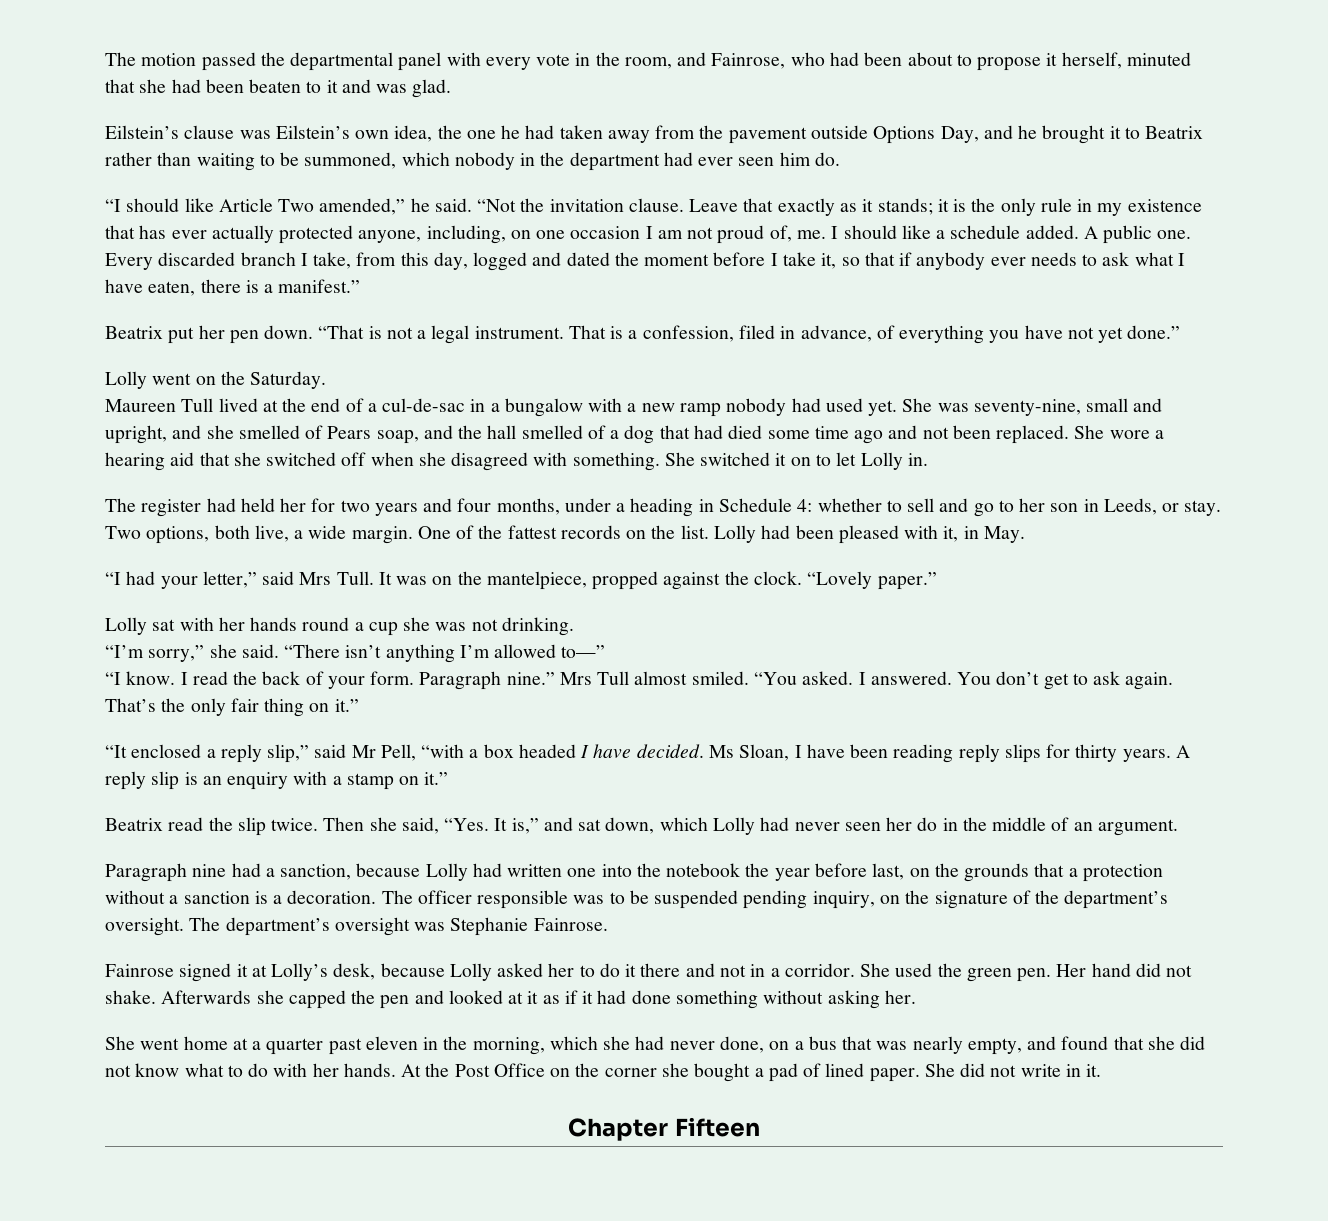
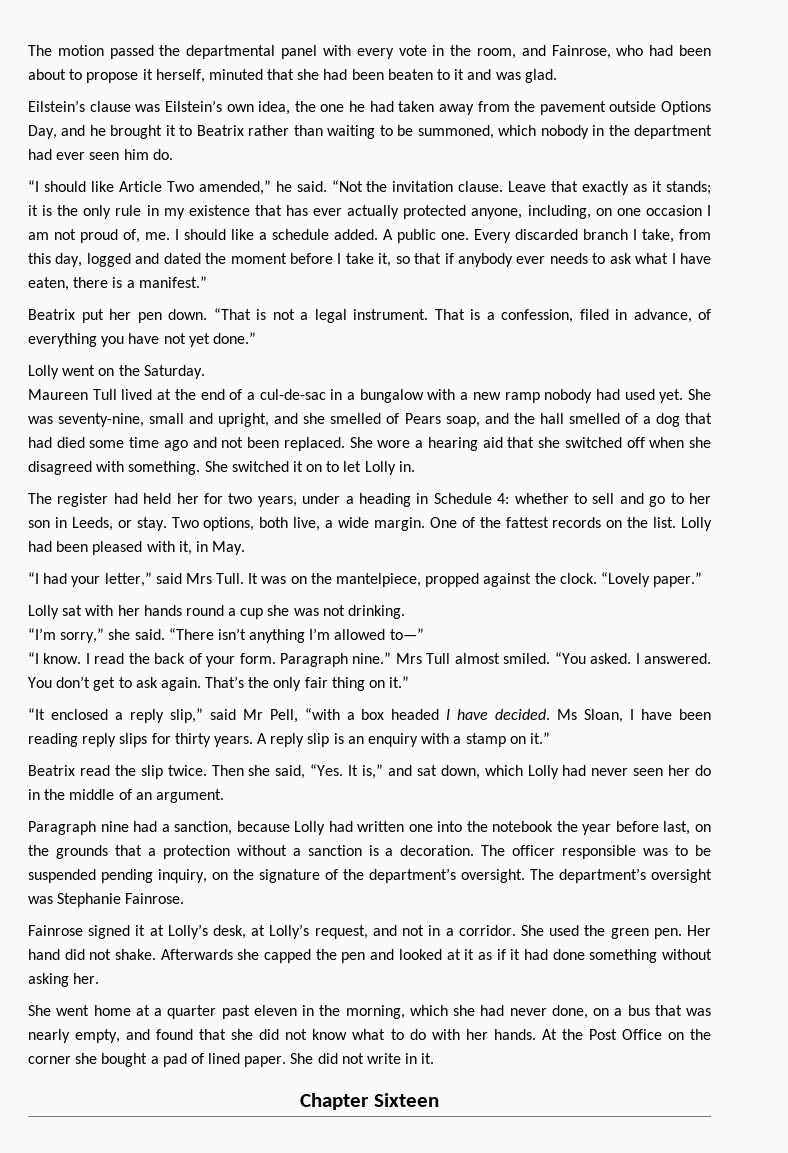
- The register had held her for two years and four months, under a heading in Schedule 4: whether to sell and go to her son in Leeds, or stay.
+ The register had held her for two years, under a heading in Schedule 4: whether to sell and go to her son in Leeds, or stay.
- Fainrose signed it at Lolly’s desk, because Lolly asked her to do it there and not in a corridor.
+ Fainrose signed it at Lolly’s desk, at Lolly’s request, and not in a corridor.
- Chapter Fifteen
+ Chapter Sixteen

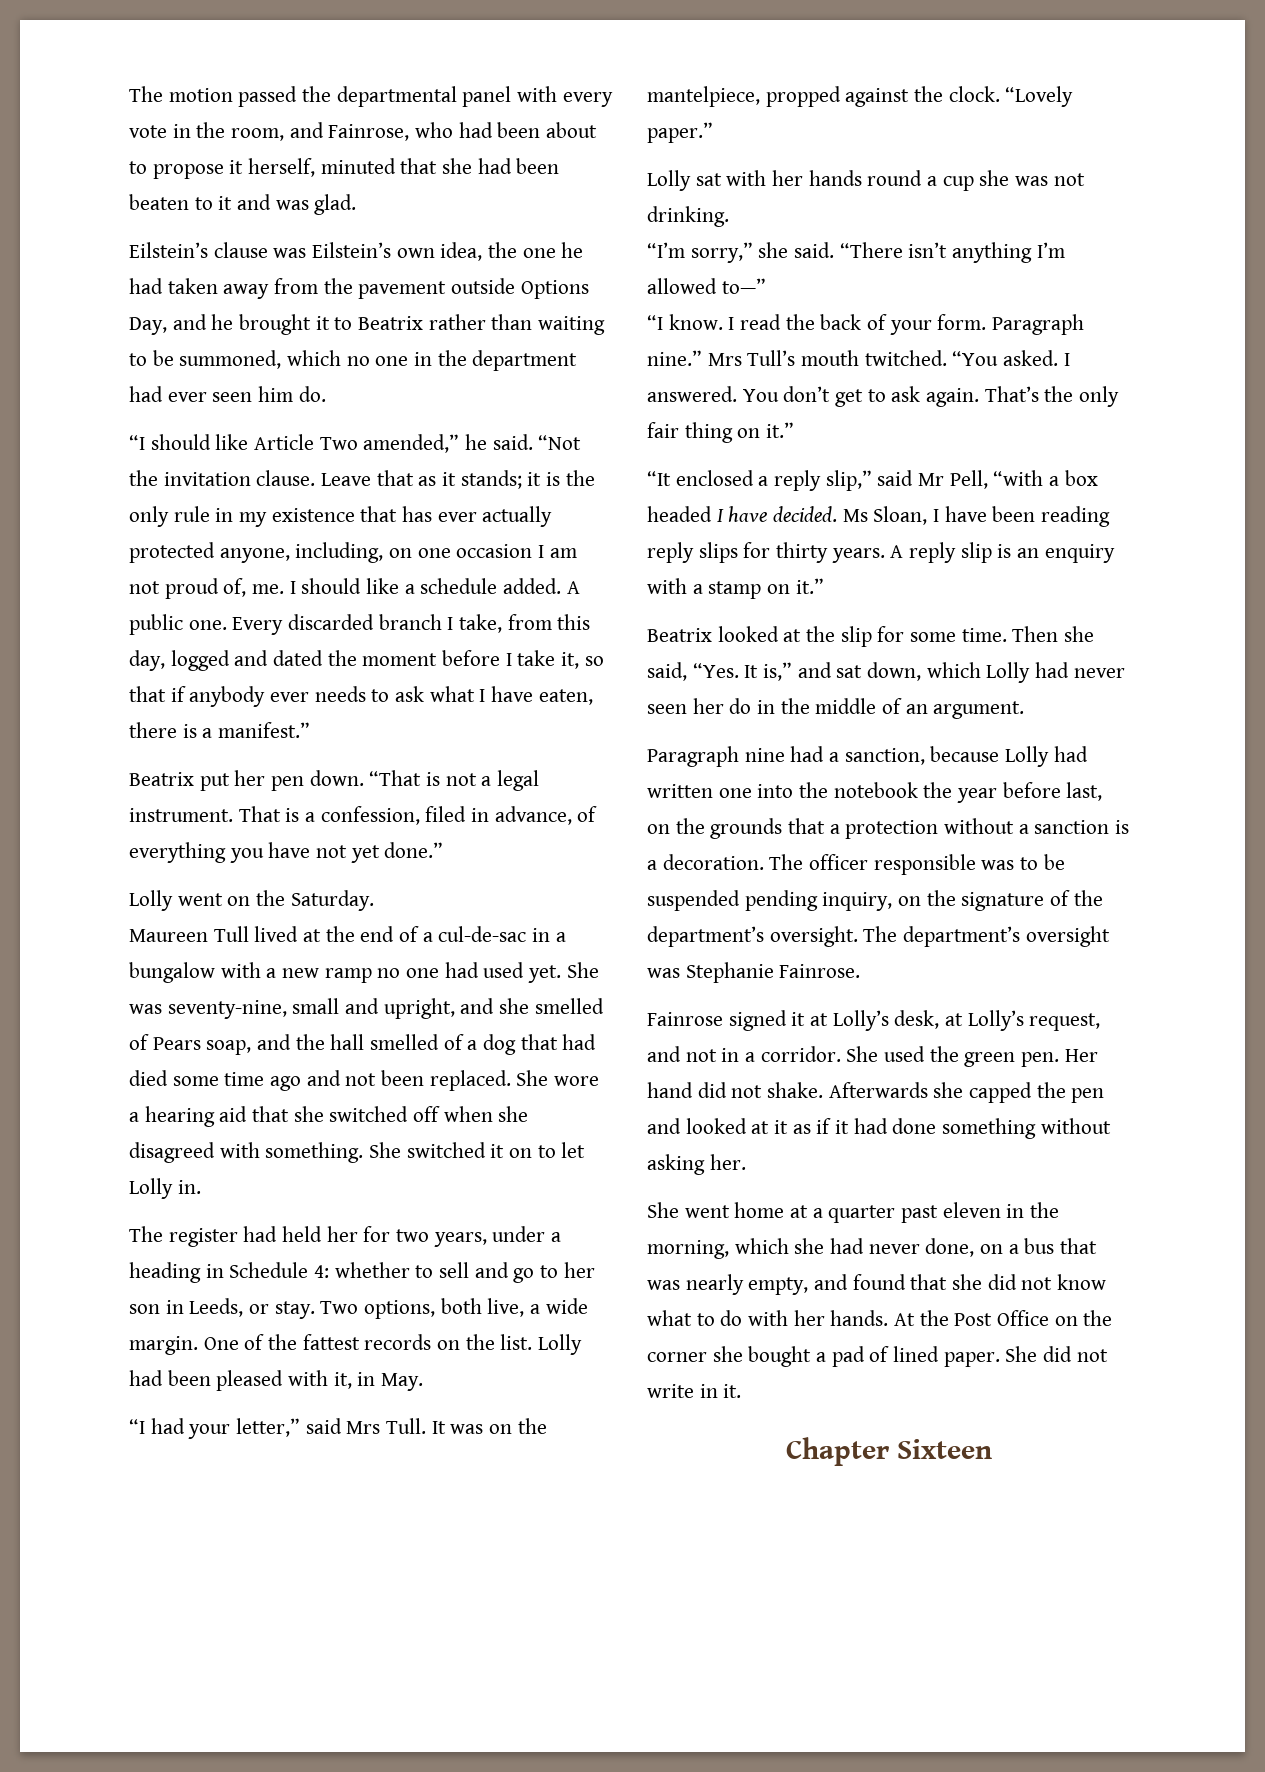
- Eilstein’s clause was Eilstein’s own idea, the one he had taken away from the pavement outside Options Day, and he brought it to Beatrix rather than waiting to be summoned, which nobody in the department had ever seen him do.
+ Eilstein’s clause was Eilstein’s own idea, the one he had taken away from the pavement outside Options Day, and he brought it to Beatrix rather than waiting to be summoned, which no one in the department had ever seen him do.
- Leave that exactly as it stands; it is the only rule in my existence that has ever actually protected anyone, including, on one occasion I am not proud of, me.
+ Leave that as it stands; it is the only rule in my existence that has ever actually protected anyone, including, on one occasion I am not proud of, me.
- Maureen Tull lived at the end of a cul-de-sac in a bungalow with a new ramp nobody had used yet.
+ Maureen Tull lived at the end of a cul-de-sac in a bungalow with a new ramp no one had used yet.
- Mrs Tull almost smiled.
+ Mrs Tull’s mouth twitched.
- Beatrix read the slip twice.
+ Beatrix looked at the slip for some time.

